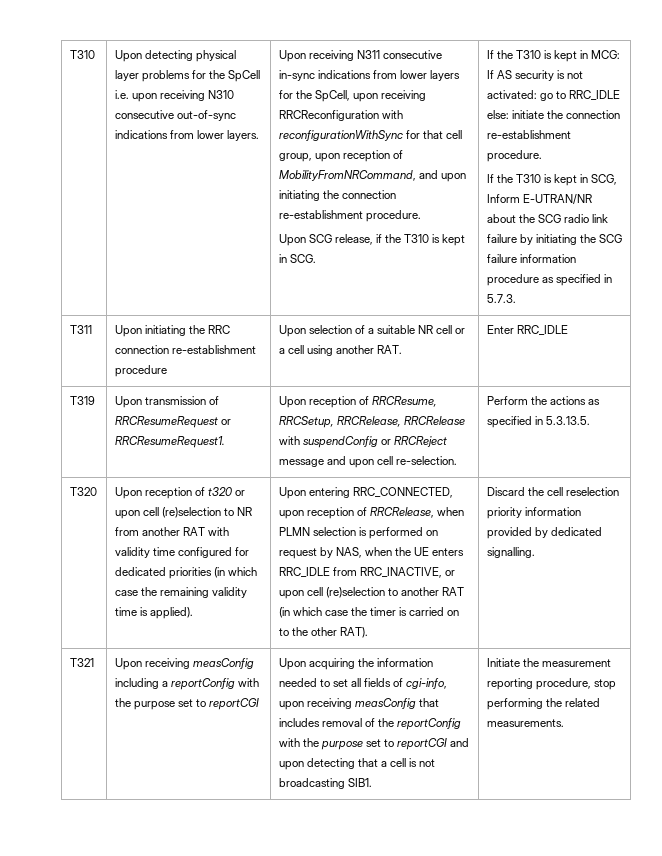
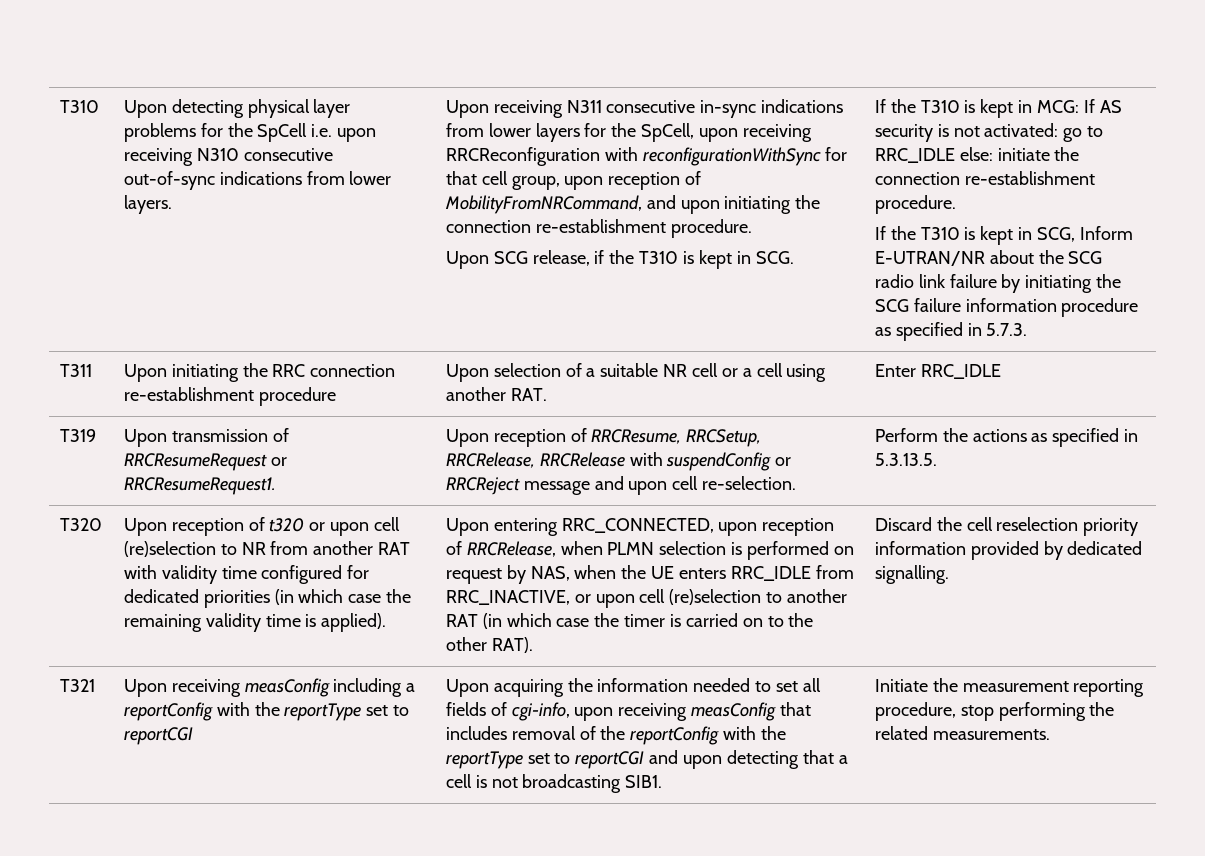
- Upon receiving measConfig including a reportConfig with the purpose set to reportCGI
+ Upon receiving measConfig including a reportConfig with the reportType set to reportCGI
- Upon acquiring the information needed to set all fields of cgi-info, upon receiving measConfig that includes removal of the reportConfig with the purpose set to reportCGI and upon detecting that a cell is not broadcasting SIB1.
+ Upon acquiring the information needed to set all fields of cgi-info, upon receiving measConfig that includes removal of the reportConfig with the reportType set to reportCGI and upon detecting that a cell is not broadcasting SIB1.

